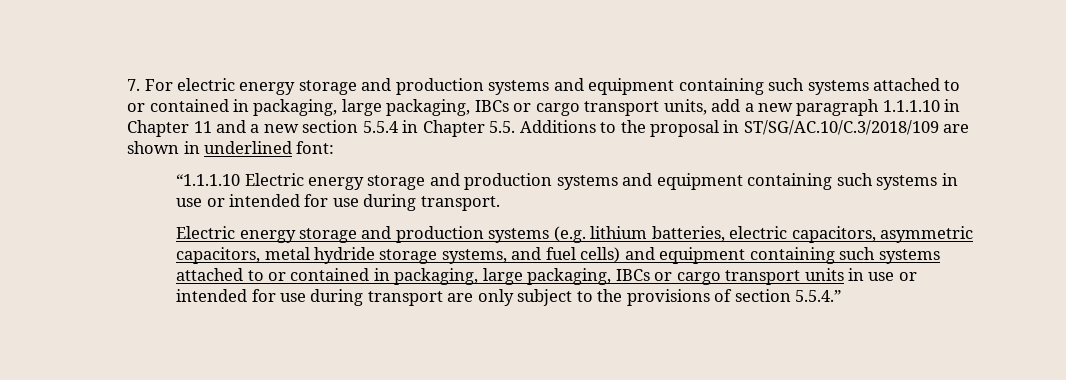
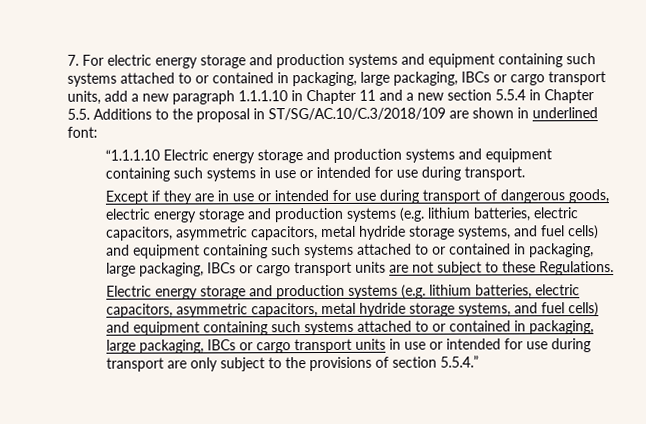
+ Except if they are in use or intended for use during transport of dangerous goods, electric energy storage and production systems (e.g. lithium batteries, electric capacitors, asymmetric capacitors, metal hydride storage systems, and fuel cells) and equipment containing such systems attached to or contained in packaging, large packaging, IBCs or cargo transport units are not subject to these Regulations.

